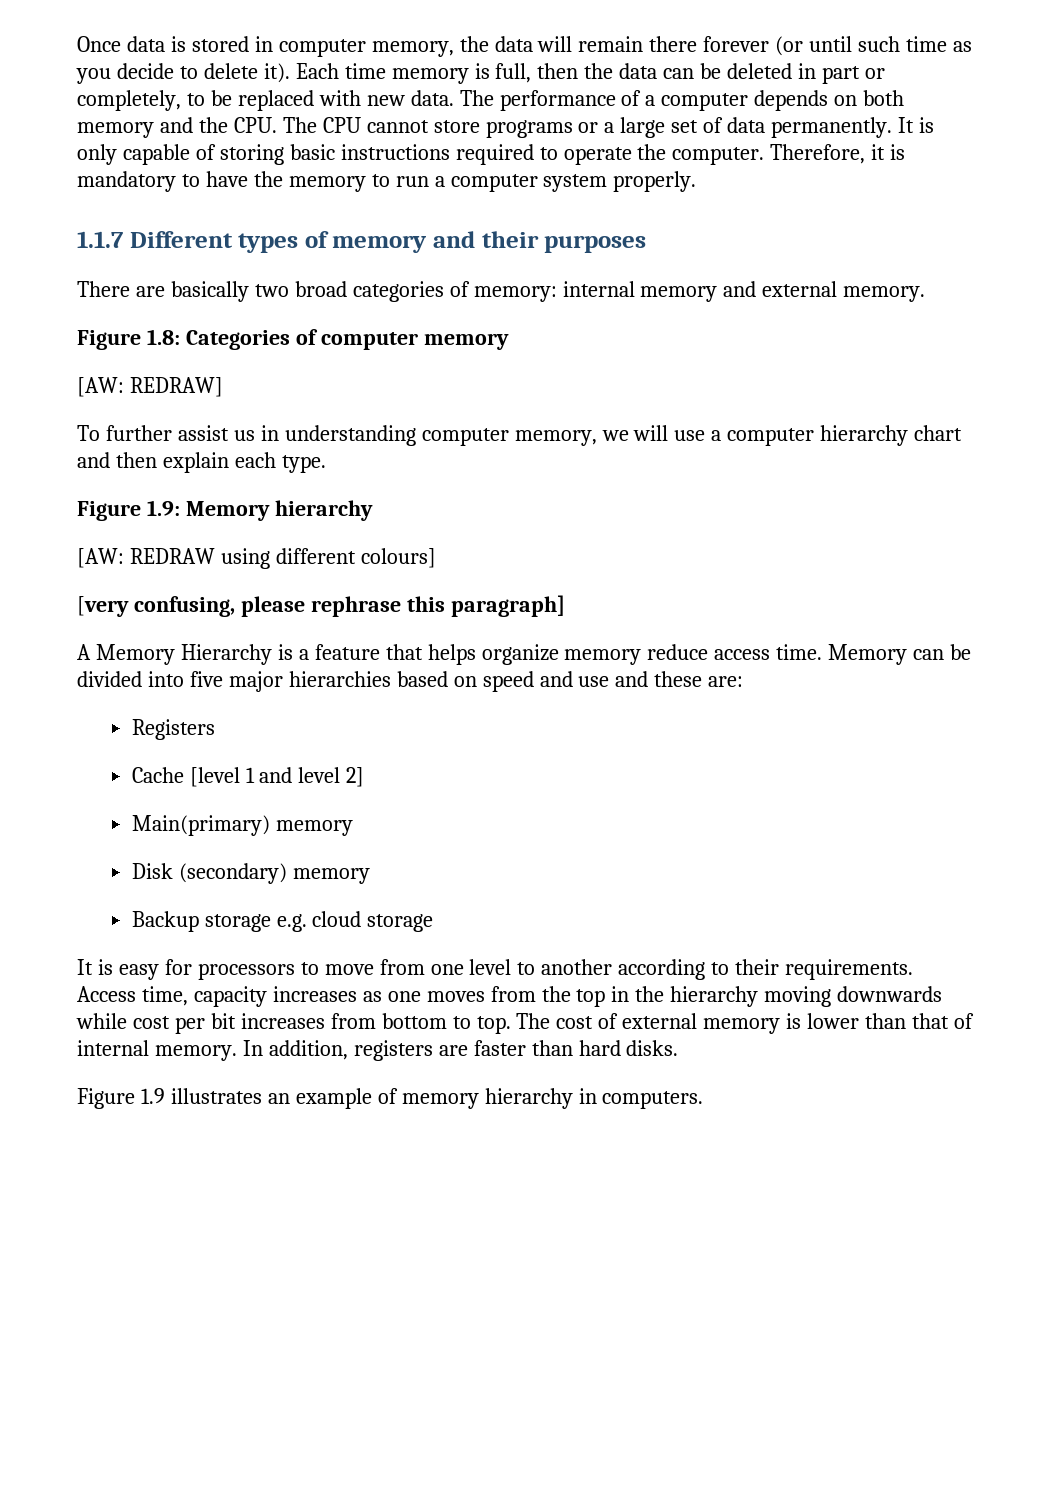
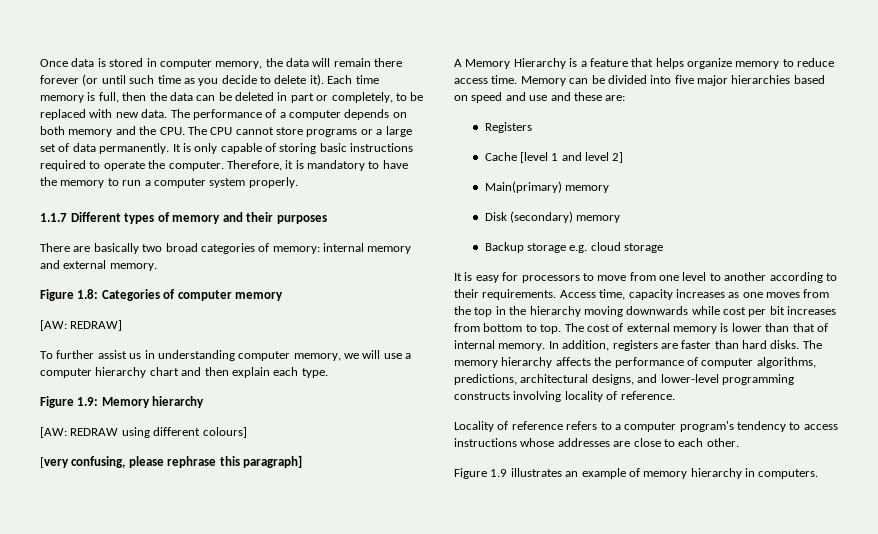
- A Memory Hierarchy is a feature that helps organize memory reduce access time.
+ A Memory Hierarchy is a feature that helps organize memory to reduce access time.
+ The memory hierarchy affects the performance of computer algorithms, predictions, architectural designs, and lower-level programming constructs involving locality of reference.
+ Locality of reference refers to a computer program's tendency to access instructions whose addresses are close to each other.

